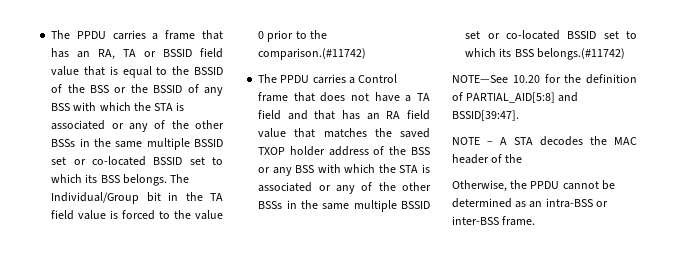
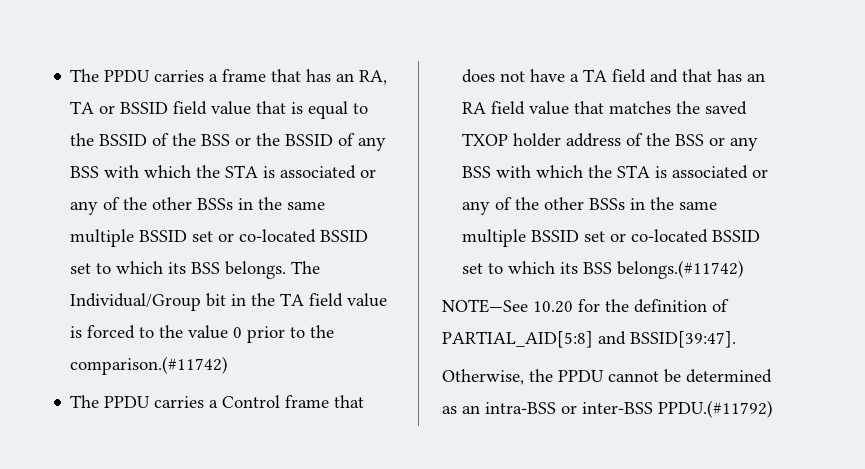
- NOTE – A STA decodes the MAC header of the
- Otherwise, the PPDU cannot be determined as an intra-BSS or inter-BSS frame.
+ Otherwise, the PPDU cannot be determined as an intra-BSS or inter-BSS PPDU.(#11792)

